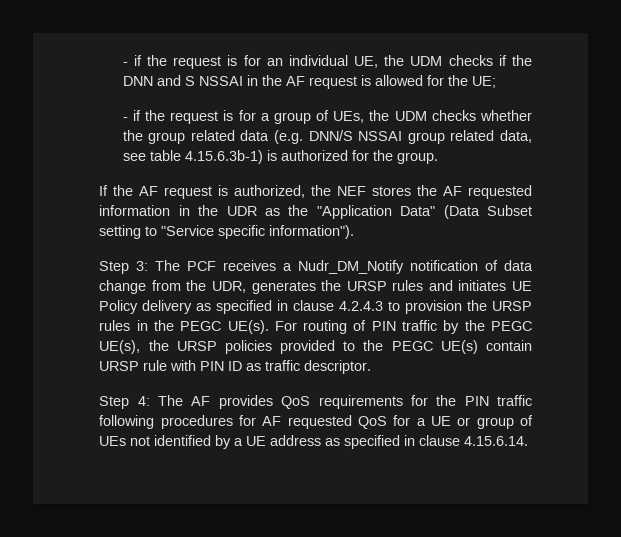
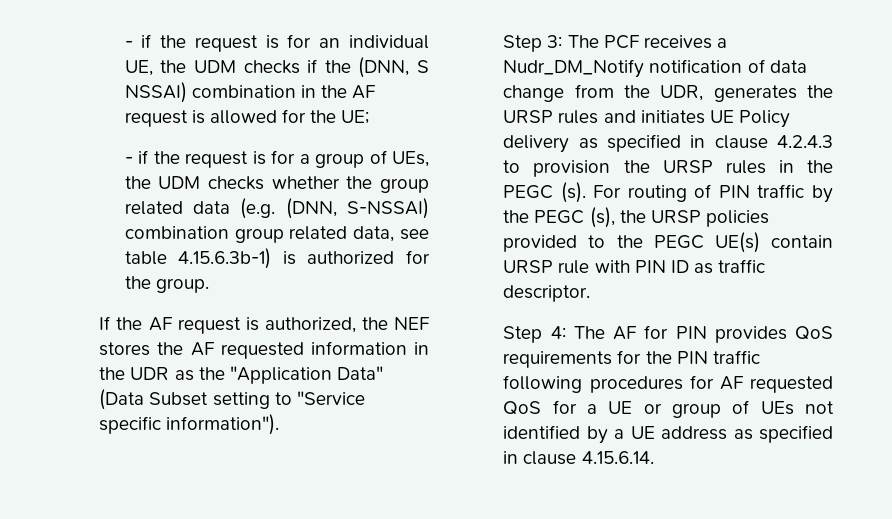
- - if the request is for an individual UE, the UDM checks if the DNN and S NSSAI in the AF request is allowed for the UE;
+ - if the request is for an individual UE, the UDM checks if the (DNN, S NSSAI) combination in the AF request is allowed for the UE;
- - if the request is for a group of UEs, the UDM checks whether the group related data (e.g. DNN/S NSSAI group related data, see table 4.15.6.3b-1) is authorized for the group.
+ - if the request is for a group of UEs, the UDM checks whether the group related data (e.g. (DNN, S-NSSAI) combination group related data, see table 4.15.6.3b-1) is authorized for the group.
- Step 3: The PCF receives a Nudr_DM_Notify notification of data change from the UDR, generates the URSP rules and initiates UE Policy delivery as specified in clause 4.2.4.3 to provision the URSP rules in the PEGC UE(s).
+ Step 3: The PCF receives a Nudr_DM_Notify notification of data change from the UDR, generates the URSP rules and initiates UE Policy delivery as specified in clause 4.2.4.3 to provision the URSP rules in the PEGC (s).
- For routing of PIN traffic by the PEGC UE(s), the URSP policies provided to the PEGC UE(s) contain URSP rule with PIN ID as traffic descriptor.
+ For routing of PIN traffic by the PEGC (s), the URSP policies provided to the PEGC UE(s) contain URSP rule with PIN ID as traffic descriptor.
- Step 4: The AF provides QoS requirements for the PIN traffic following procedures for AF requested QoS for a UE or group of UEs not identified by a UE address as specified in clause 4.15.6.14.
+ Step 4: The AF for PIN provides QoS requirements for the PIN traffic following procedures for AF requested QoS for a UE or group of UEs not identified by a UE address as specified in clause 4.15.6.14.

